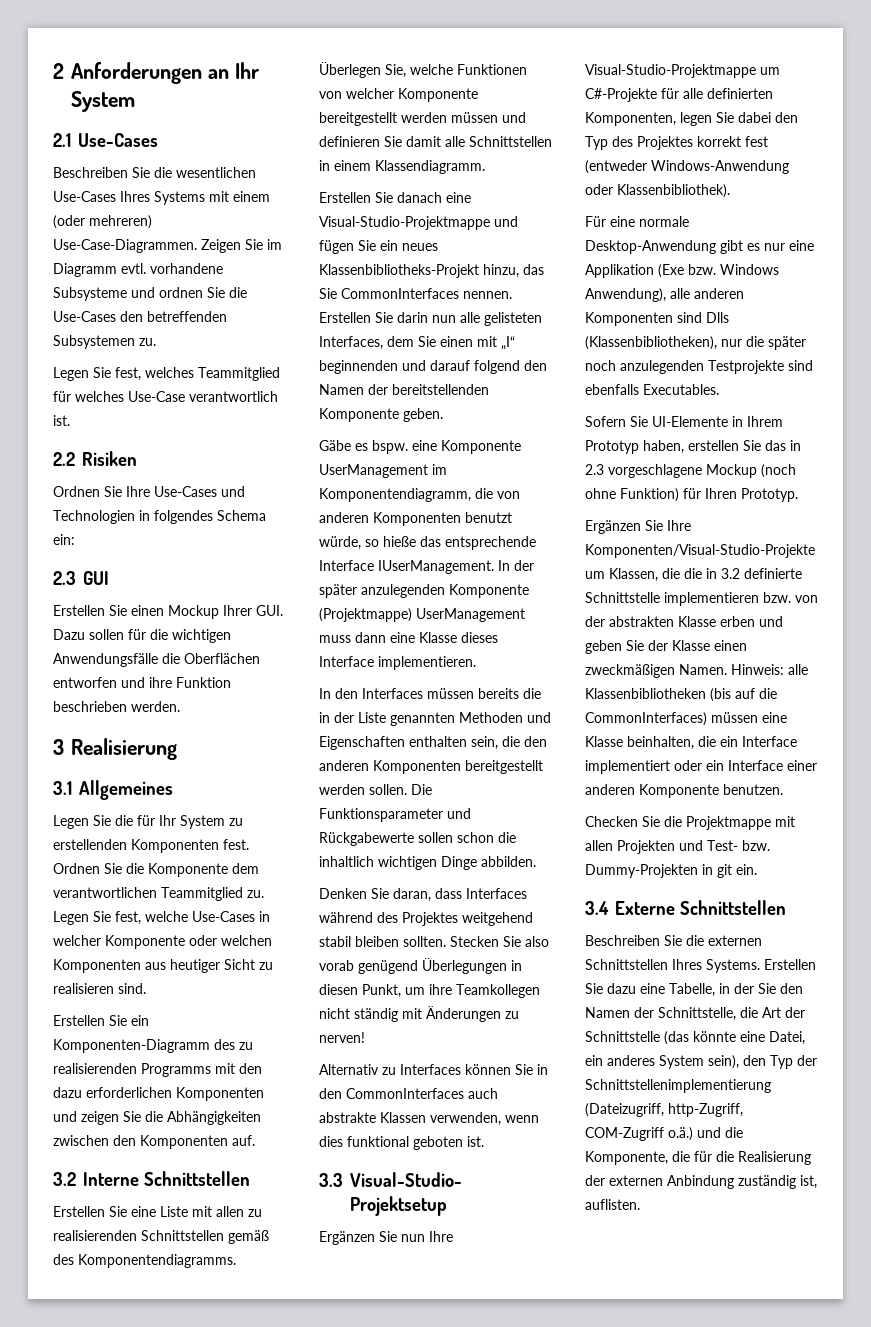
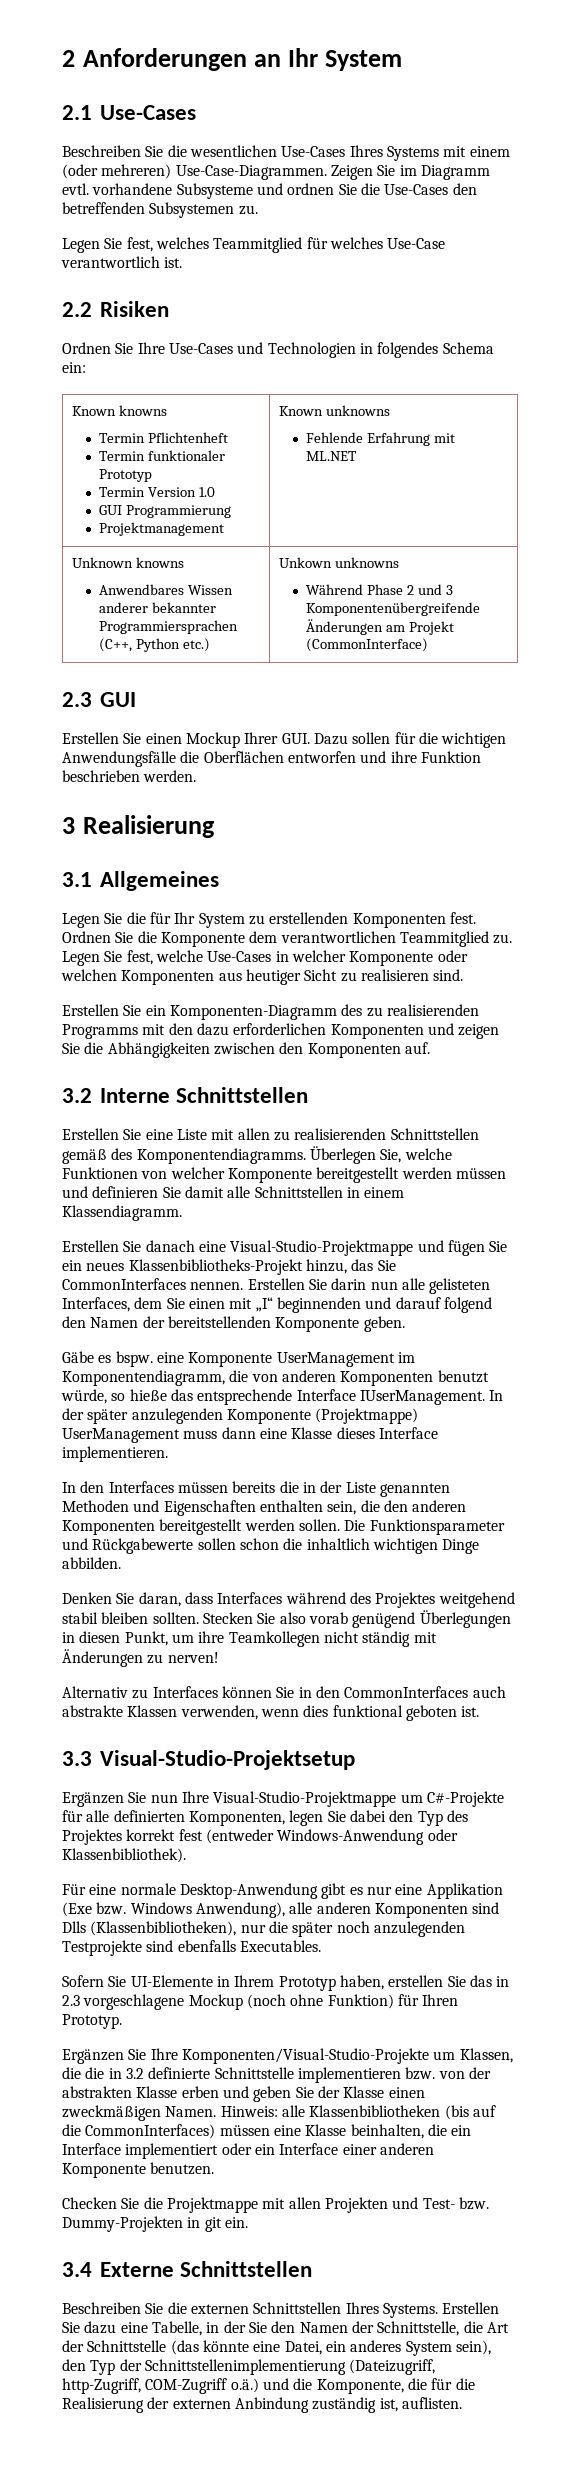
+ Known knowns
+ Termin Pflichtenheft
+ Termin funktionaler Prototyp
+ Termin Version 1.0
+ GUI Programmierung
+ Projektmanagement | Known unknowns
+ Fehlende Erfahrung mit ML.NET
+ Unknown knowns
+ Anwendbares Wissen anderer bekannter Programmiersprachen (C++, Python etc.) | Unkown unknowns
+ Während Phase 2 und 3 Komponentenübergreifende Änderungen am Projekt (CommonInterface)

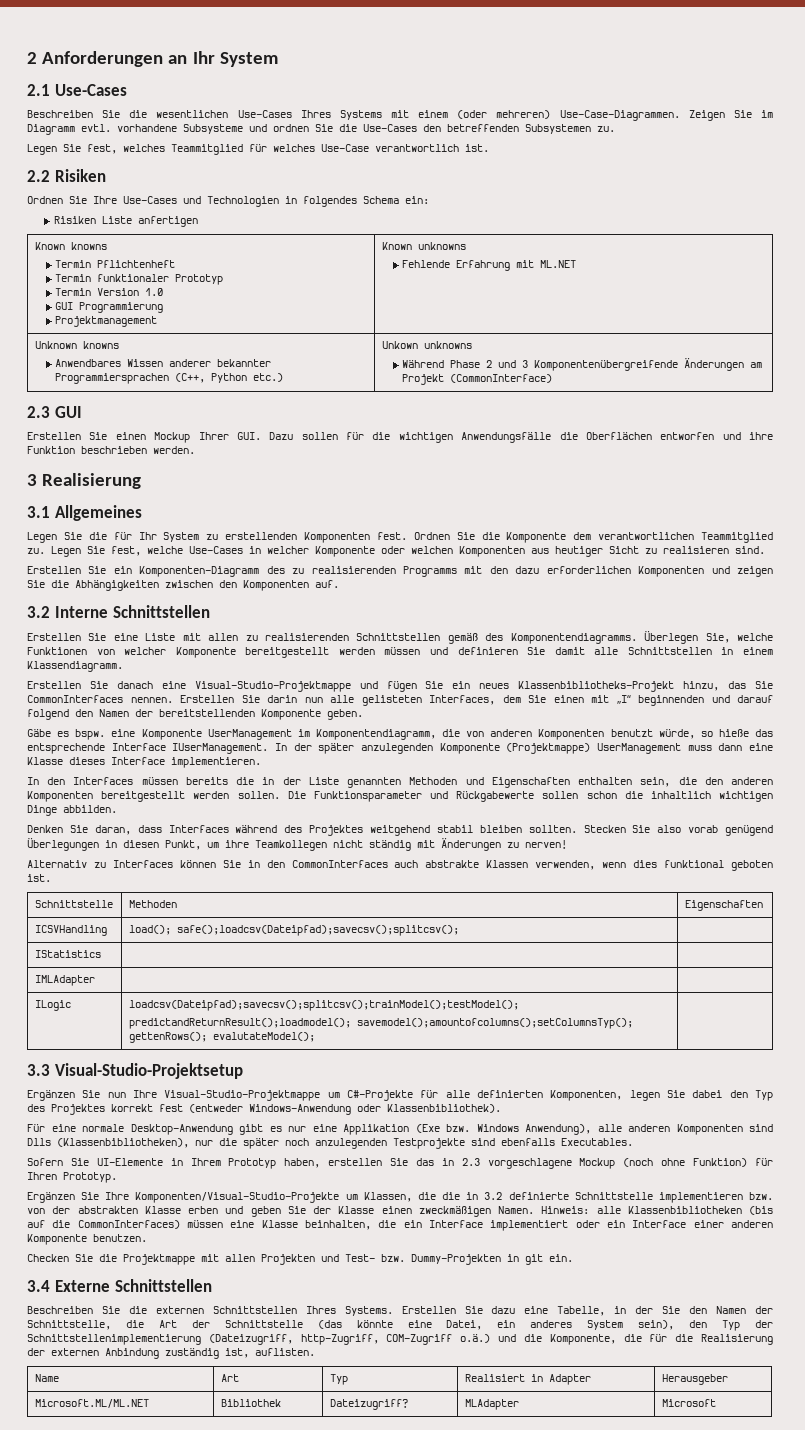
+ Risiken Liste anfertigen
+ Schnittstelle | Methoden | Eigenschaften
+ ICSVHandling | load(); safe();loadcsv(Dateipfad);savecsv();splitcsv(); |
+ IStatistics | |
+ IMLAdapter | |
+ ILogic | loadcsv(Dateipfad);savecsv();splitcsv();trainModel();testModel();
+ predictandReturnResult();loadmodel(); savemodel();amountofcolumns();setColumnsTyp(); gettenRows(); evalutateModel(); |
+ Name | Art | Typ | Realisiert in Adapter | Herausgeber
+ Microsoft.ML/ML.NET | Bibliothek | Dateizugriff? | MLAdapter | Microsoft

